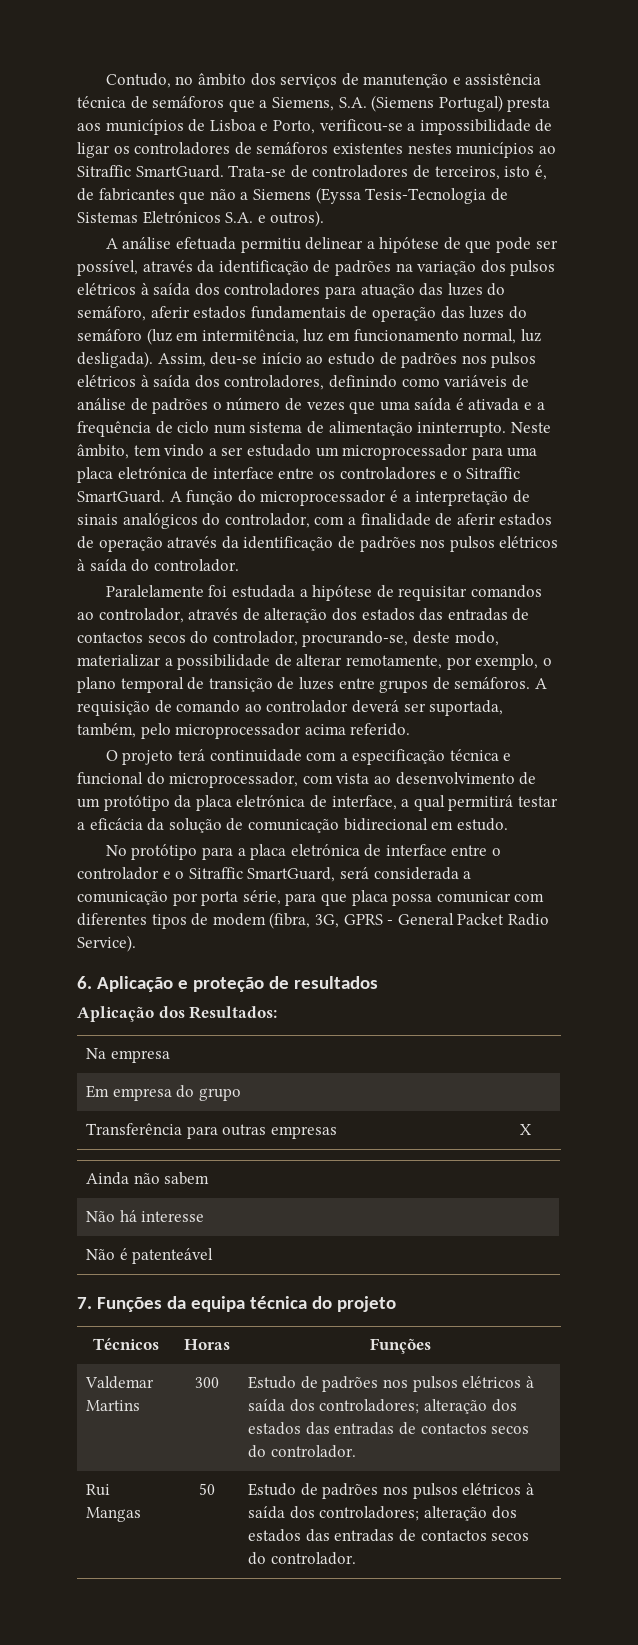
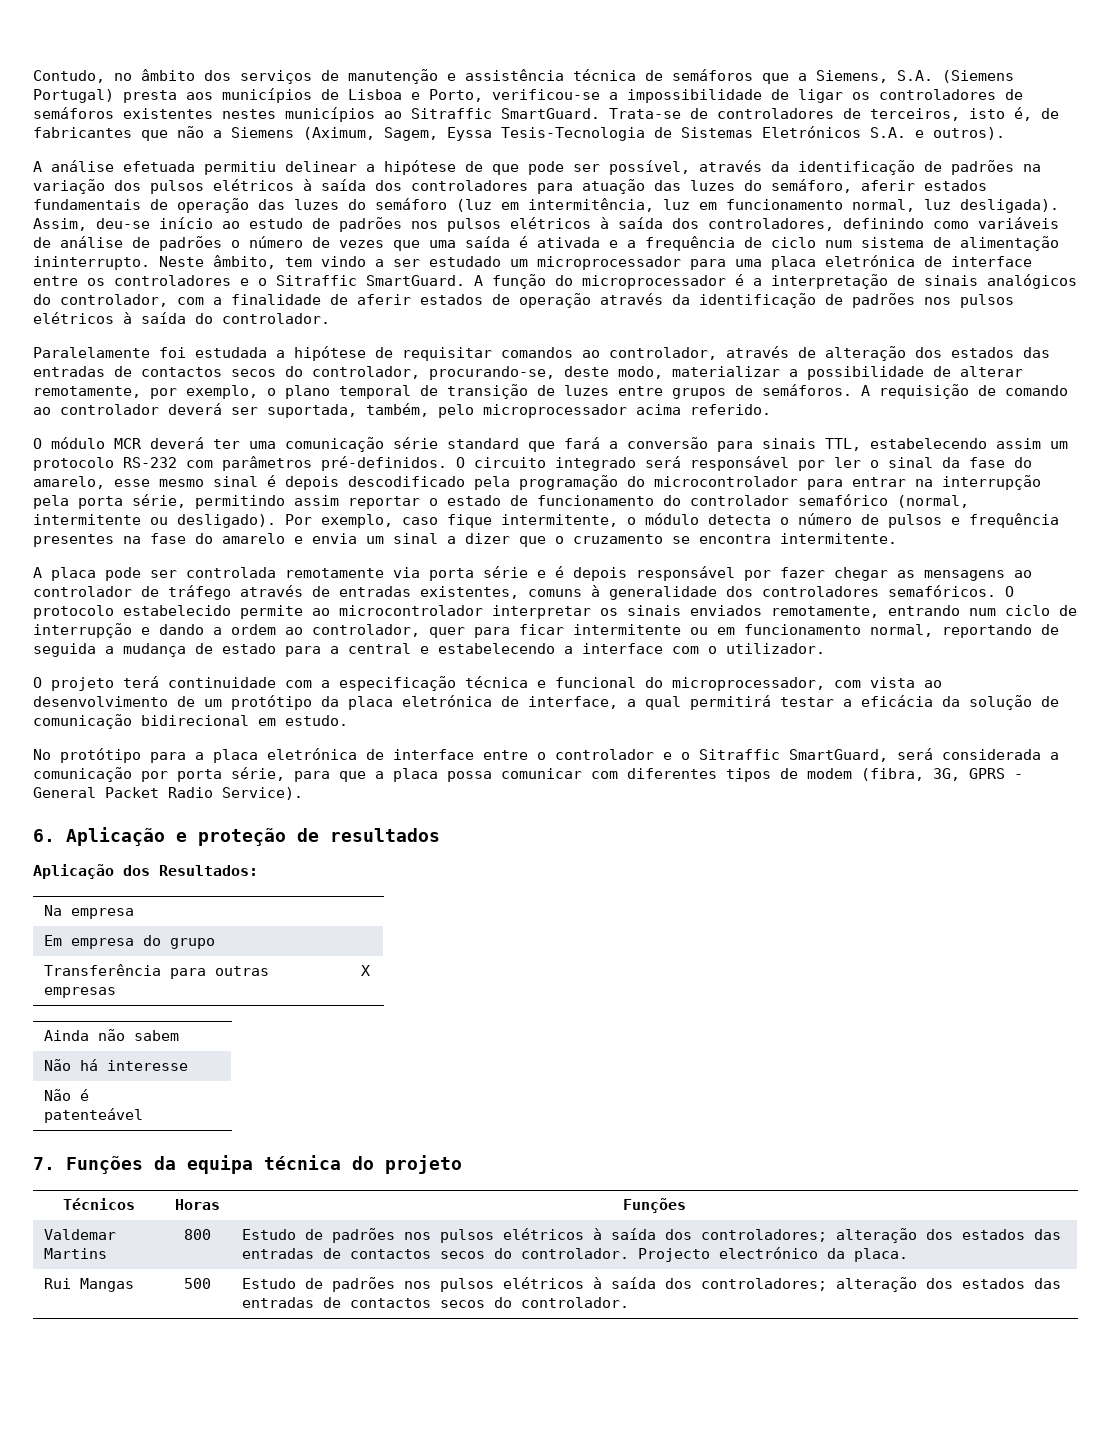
- Trata-se de controladores de terceiros, isto é, de fabricantes que não a Siemens (Eyssa Tesis-Tecnologia de Sistemas Eletrónicos S.A. e outros).
+ Trata-se de controladores de terceiros, isto é, de fabricantes que não a Siemens (Aximum, Sagem, Eyssa Tesis-Tecnologia de Sistemas Eletrónicos S.A. e outros).
+ O módulo MCR deverá ter uma comunicação série standard que fará a conversão para sinais TTL, estabelecendo assim um protocolo RS-232 com parâmetros pré-definidos. O circuito integrado será responsável por ler o sinal da fase do amarelo, esse mesmo sinal é depois descodificado pela programação do microcontrolador para entrar na interrupção pela porta série, permitindo assim reportar o estado de funcionamento do controlador semafórico (normal, intermitente ou desligado). Por exemplo, caso fique intermitente, o módulo detecta o número de pulsos e frequência presentes na fase do amarelo e envia um sinal a dizer que o cruzamento se encontra intermitente.
+ A placa pode ser controlada remotamente via porta série e é depois responsável por fazer chegar as mensagens ao controlador de tráfego através de entradas existentes, comuns à generalidade dos controladores semafóricos. O protocolo estabelecido permite ao microcontrolador interpretar os sinais enviados remotamente, entrando num ciclo de interrupção e dando a ordem ao controlador, quer para ficar intermitente ou em funcionamento normal, reportando de seguida a mudança de estado para a central e estabelecendo a interface com o utilizador.
- No protótipo para a placa eletrónica de interface entre o controlador e o Sitraffic SmartGuard, será considerada a comunicação por porta série, para que placa possa comunicar com diferentes tipos de modem (fibra, 3G, GPRS - General Packet Radio Service).
+ No protótipo para a placa eletrónica de interface entre o controlador e o Sitraffic SmartGuard, será considerada a comunicação por porta série, para que a placa possa comunicar com diferentes tipos de modem (fibra, 3G, GPRS - General Packet Radio Service).
- Valdemar Martins | 300 | Estudo de padrões nos pulsos elétricos à saída dos controladores; alteração dos estados das entradas de contactos secos do controlador.
+ Valdemar Martins | 800 | Estudo de padrões nos pulsos elétricos à saída dos controladores; alteração dos estados das entradas de contactos secos do controlador. Projecto electrónico da placa.
- Rui Mangas | 50 | Estudo de padrões nos pulsos elétricos à saída dos controladores; alteração dos estados das entradas de contactos secos do controlador.
+ Rui Mangas | 500 | Estudo de padrões nos pulsos elétricos à saída dos controladores; alteração dos estados das entradas de contactos secos do controlador.

